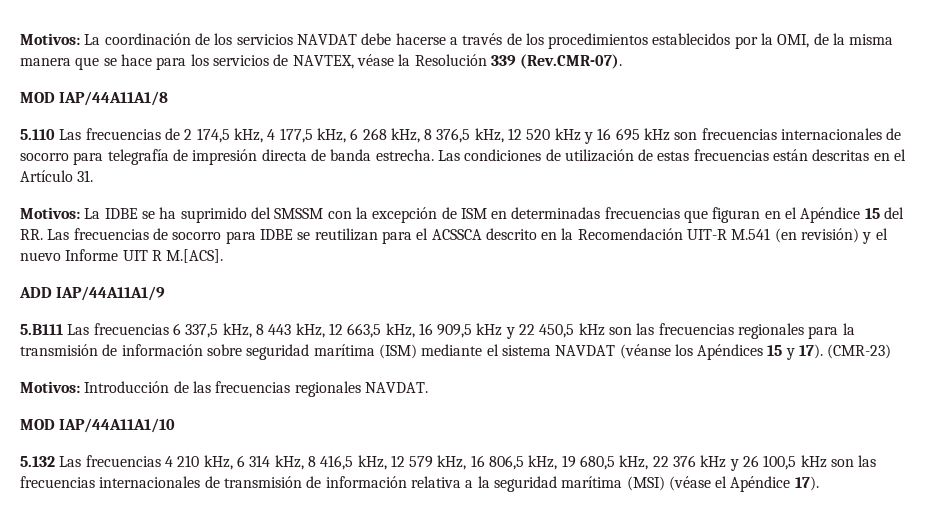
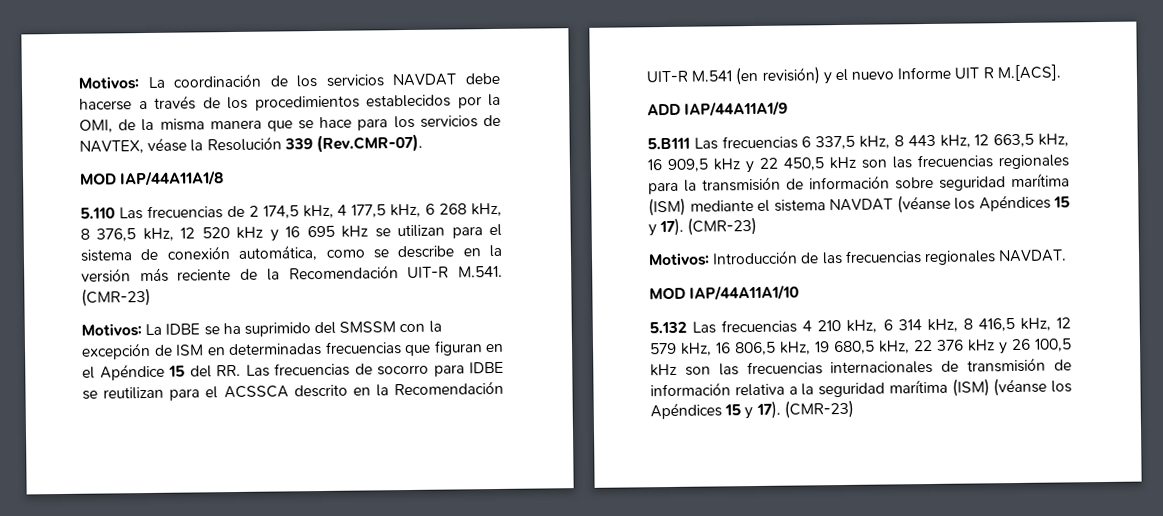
- 5.110 Las frecuencias de 2 174,5 kHz, 4 177,5 kHz, 6 268 kHz, 8 376,5 kHz, 12 520 kHz y 16 695 kHz son frecuencias internacionales de socorro para telegrafía de impresión directa de banda estrecha. Las condiciones de utilización de estas frecuencias están descritas en el Artículo 31.
+ 5.110 Las frecuencias de 2 174,5 kHz, 4 177,5 kHz, 6 268 kHz, 8 376,5 kHz, 12 520 kHz y 16 695 kHz se utilizan para el sistema de conexión automática, como se describe en la versión más reciente de la Recomendación UIT-R M.541. (CMR-23)
- 5.132 Las frecuencias 4 210 kHz, 6 314 kHz, 8 416,5 kHz, 12 579 kHz, 16 806,5 kHz, 19 680,5 kHz, 22 376 kHz y 26 100,5 kHz son las frecuencias internacionales de transmisión de información relativa a la seguridad marítima (MSI) (véase el Apéndice 17).
+ 5.132 Las frecuencias 4 210 kHz, 6 314 kHz, 8 416,5 kHz, 12 579 kHz, 16 806,5 kHz, 19 680,5 kHz, 22 376 kHz y 26 100,5 kHz son las frecuencias internacionales de transmisión de información relativa a la seguridad marítima (ISM) (véanse los Apéndices 15 y 17). (CMR-23)

